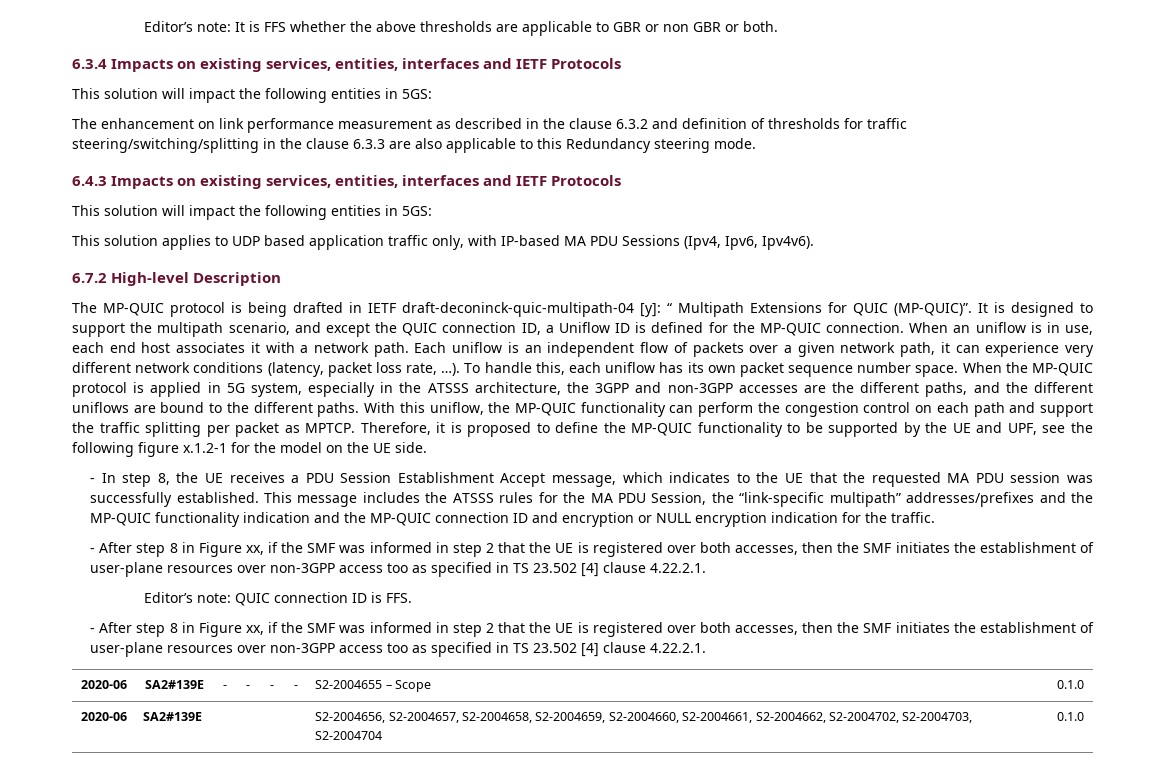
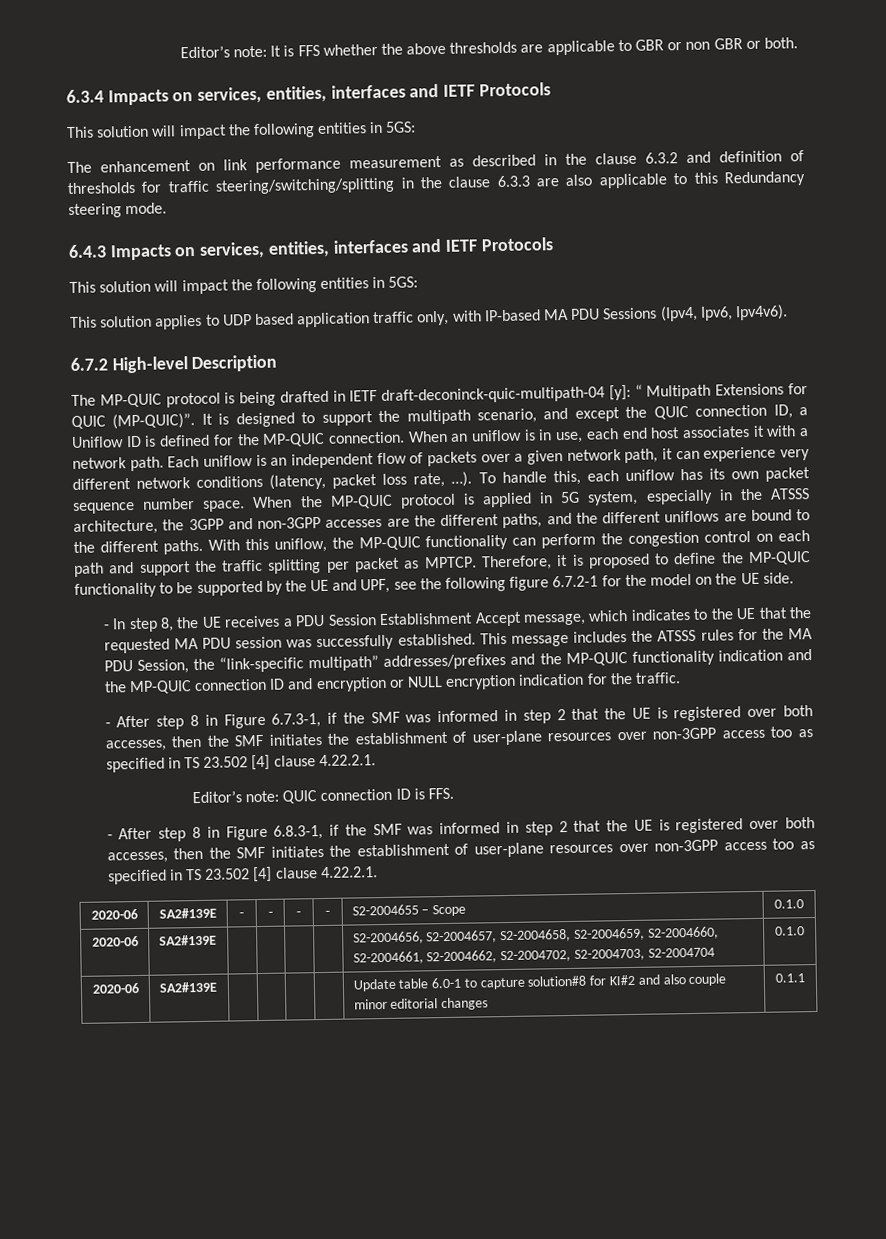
- 6.3.4 Impacts on existing services, entities, interfaces and IETF Protocols
+ 6.3.4 Impacts on services, entities, interfaces and IETF Protocols
- 6.4.3 Impacts on existing services, entities, interfaces and IETF Protocols
+ 6.4.3 Impacts on services, entities, interfaces and IETF Protocols
- Therefore, it is proposed to define the MP-QUIC functionality to be supported by the UE and UPF, see the following figure x.1.2-1 for the model on the UE side.
+ Therefore, it is proposed to define the MP-QUIC functionality to be supported by the UE and UPF, see the following figure 6.7.2-1 for the model on the UE side.
  This message includes the ATSSS rules for the MA PDU Session, the “link-specific multipath” addresses/prefixes and the MP-QUIC functionality indication and the MP-QUIC connection ID and encryption or NULL encryption indication for the traffic.
- - After step 8 in Figure xx, if the SMF was informed in step 2 that the UE is registered over both accesses, then the SMF initiates the establishment of user-plane resources over non-3GPP access too as specified in TS 23.502 [4] clause 4.22.2.1.
+ - After step 8 in Figure 6.7.3-1, if the SMF was informed in step 2 that the UE is registered over both accesses, then the SMF initiates the establishment of user-plane resources over non-3GPP access too as specified in TS 23.502 [4] clause 4.22.2.1.
  Editor’s note: QUIC connection ID is FFS.
- - After step 8 in Figure xx, if the SMF was informed in step 2 that the UE is registered over both accesses, then the SMF initiates the establishment of user-plane resources over non-3GPP access too as specified in TS 23.502 [4] clause 4.22.2.1.
+ - After step 8 in Figure 6.8.3-1, if the SMF was informed in step 2 that the UE is registered over both accesses, then the SMF initiates the establishment of user-plane resources over non-3GPP access too as specified in TS 23.502 [4] clause 4.22.2.1.
+ 2020-06 | SA2#139E | | | | | Update table 6.0-1 to capture solution#8 for KI#2 and also couple minor editorial changes | 0.1.1

